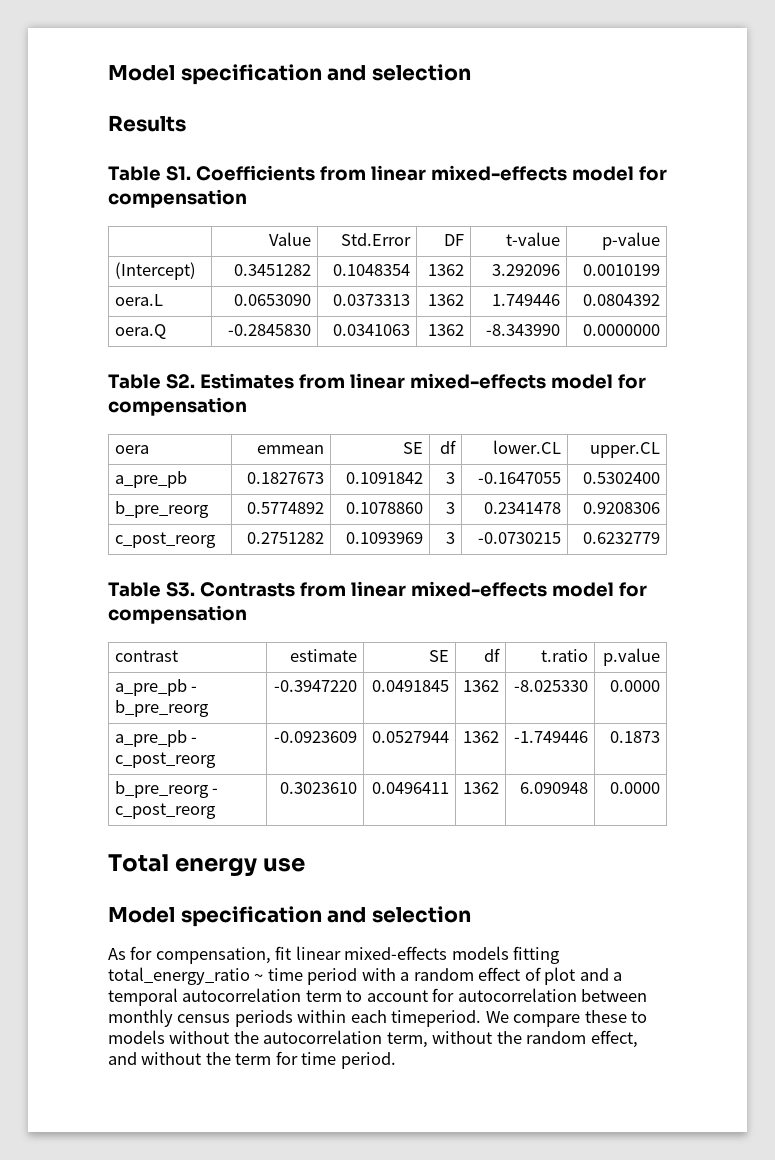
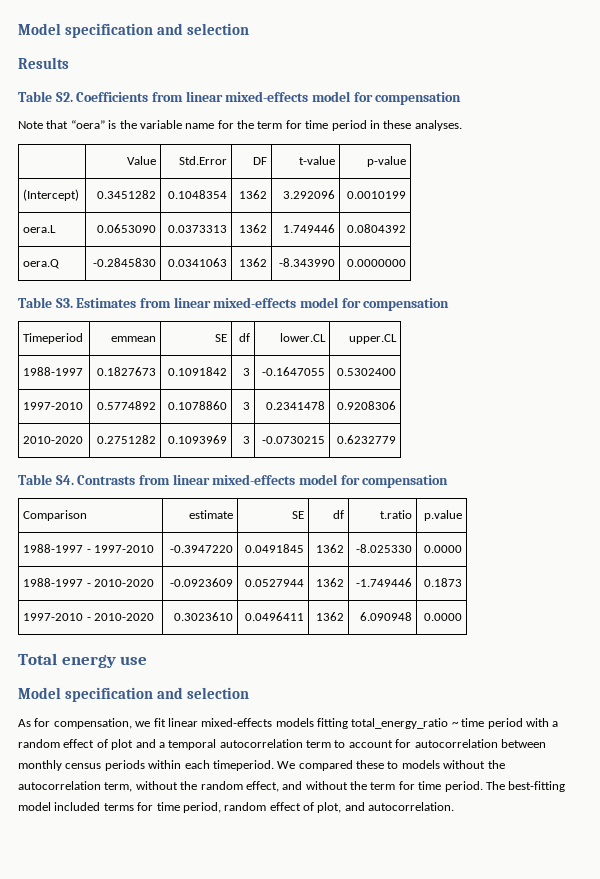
- Table S1. Coefficients from linear mixed-effects model for compensation
+ Table S2. Coefficients from linear mixed-effects model for compensation
+ Note that “oera” is the variable name for the term for time period in these analyses.
- Table S2. Estimates from linear mixed-effects model for compensation
+ Table S3. Estimates from linear mixed-effects model for compensation
- oera | emmean | SE | df | lower.CL | upper.CL
+ Timeperiod | emmean | SE | df | lower.CL | upper.CL
- a_pre_pb | 0.1827673 | 0.1091842 | 3 | -0.1647055 | 0.5302400
+ 1988-1997 | 0.1827673 | 0.1091842 | 3 | -0.1647055 | 0.5302400
- b_pre_reorg | 0.5774892 | 0.1078860 | 3 | 0.2341478 | 0.9208306
+ 1997-2010 | 0.5774892 | 0.1078860 | 3 | 0.2341478 | 0.9208306
- c_post_reorg | 0.2751282 | 0.1093969 | 3 | -0.0730215 | 0.6232779
+ 2010-2020 | 0.2751282 | 0.1093969 | 3 | -0.0730215 | 0.6232779
- Table S3. Contrasts from linear mixed-effects model for compensation
+ Table S4. Contrasts from linear mixed-effects model for compensation
- contrast | estimate | SE | df | t.ratio | p.value
+ Comparison | estimate | SE | df | t.ratio | p.value
- a_pre_pb - b_pre_reorg | -0.3947220 | 0.0491845 | 1362 | -8.025330 | 0.0000
+ 1988-1997 - 1997-2010 | -0.3947220 | 0.0491845 | 1362 | -8.025330 | 0.0000
- a_pre_pb - c_post_reorg | -0.0923609 | 0.0527944 | 1362 | -1.749446 | 0.1873
+ 1988-1997 - 2010-2020 | -0.0923609 | 0.0527944 | 1362 | -1.749446 | 0.1873
- b_pre_reorg - c_post_reorg | 0.3023610 | 0.0496411 | 1362 | 6.090948 | 0.0000
+ 1997-2010 - 2010-2020 | 0.3023610 | 0.0496411 | 1362 | 6.090948 | 0.0000
- As for compensation, fit linear mixed-effects models fitting total_energy_ratio ~ time period with a random effect of plot and a temporal autocorrelation term to account for autocorrelation between monthly census periods within each timeperiod.
+ As for compensation, we fit linear mixed-effects models fitting total_energy_ratio ~ time period with a random effect of plot and a temporal autocorrelation term to account for autocorrelation between monthly census periods within each timeperiod.
- We compare these to models without the autocorrelation term, without the random effect, and without the term for time period.
+ We compared these to models without the autocorrelation term, without the random effect, and without the term for time period.
+ The best-fitting model included terms for time period, random effect of plot, and autocorrelation.

